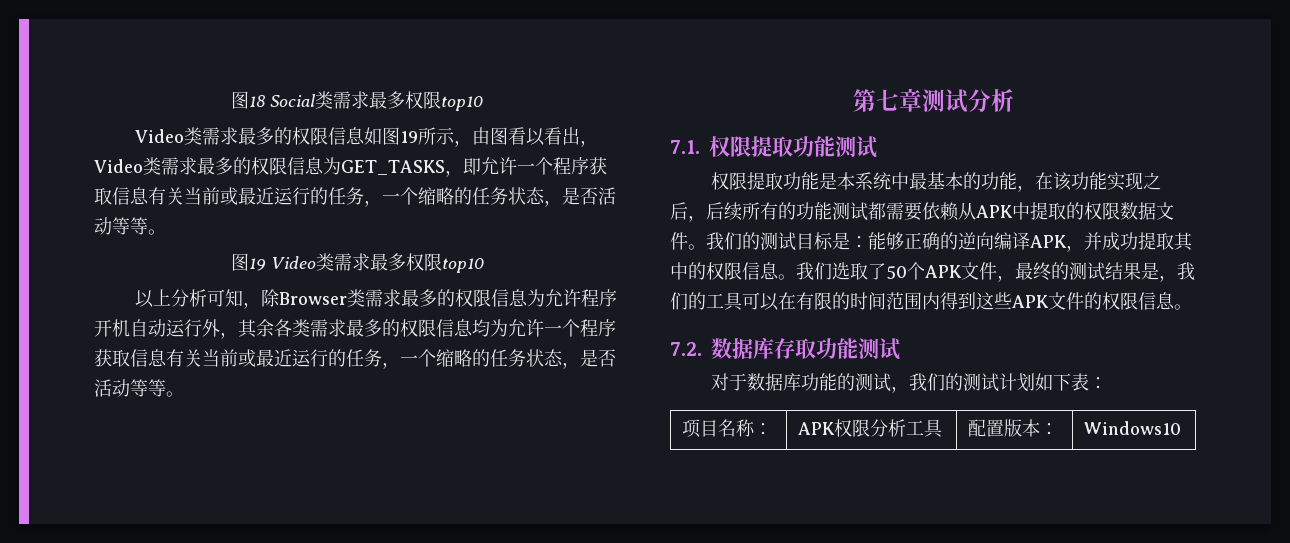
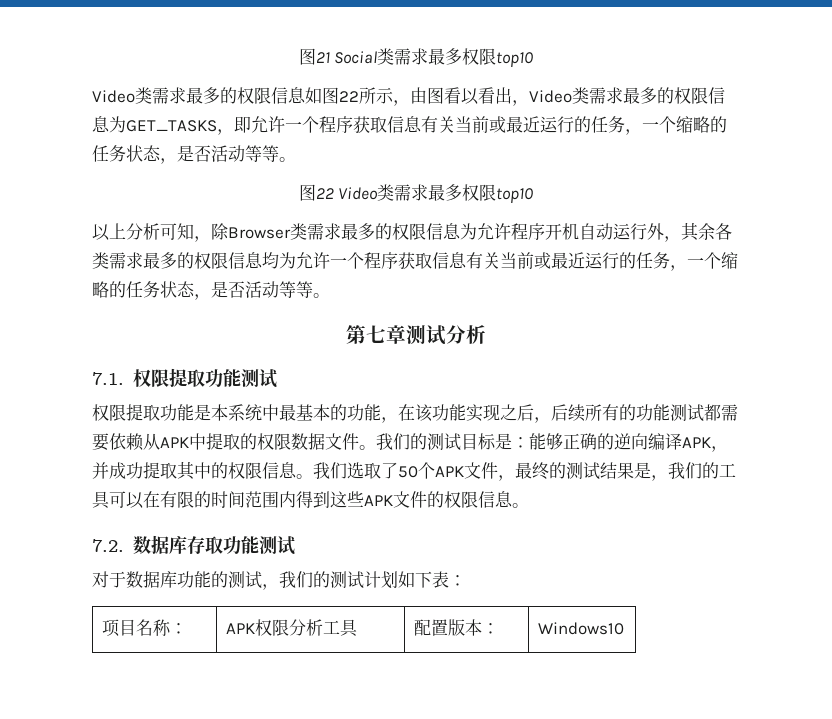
- 图18 Social类需求最多权限top10
+ 图21 Social类需求最多权限top10
- Video类需求最多的权限信息如图19所示，由图看以看出，Video类需求最多的权限信息为GET_TASKS，即允许一个程序获取信息有关当前或最近运行的任务，一个缩略的任务状态，是否活动等等。
+ Video类需求最多的权限信息如图22所示，由图看以看出，Video类需求最多的权限信息为GET_TASKS，即允许一个程序获取信息有关当前或最近运行的任务，一个缩略的任务状态，是否活动等等。
- 图19 Video类需求最多权限top10
+ 图22 Video类需求最多权限top10

